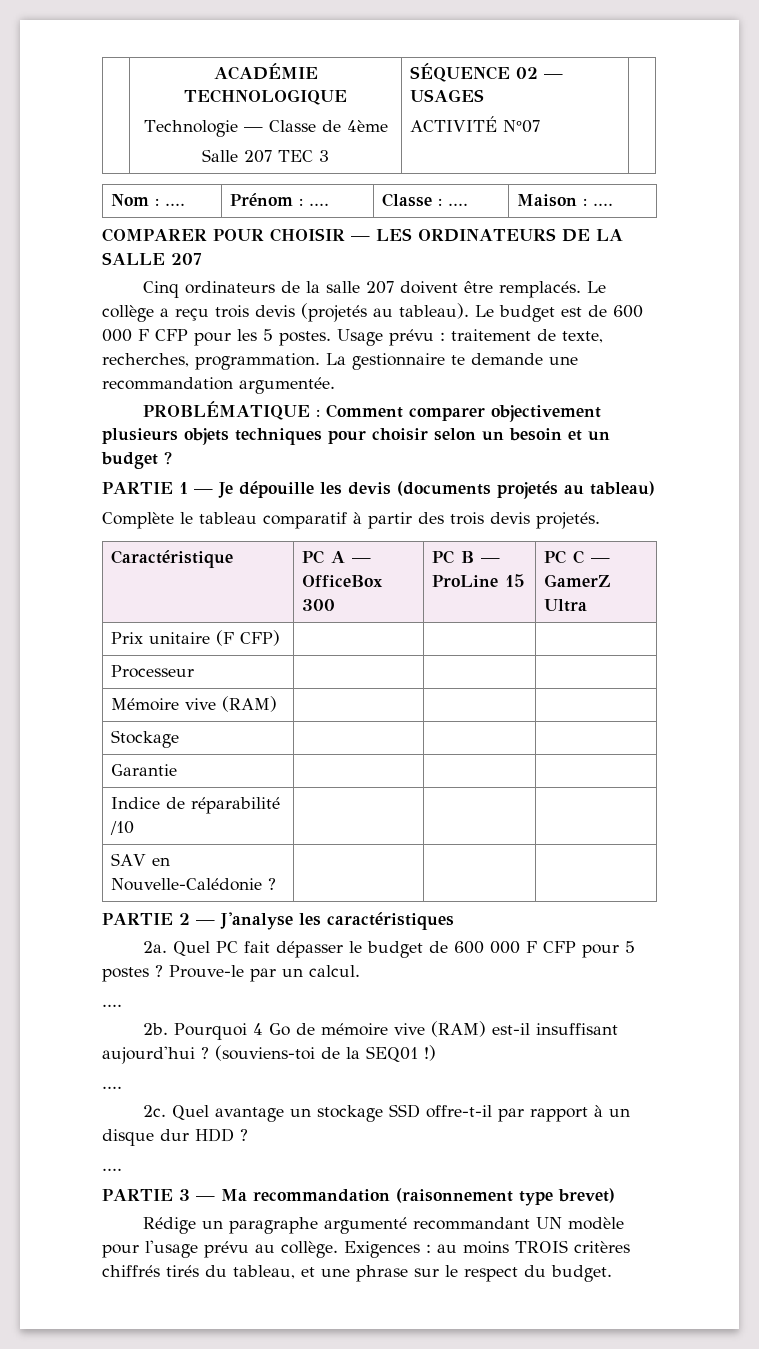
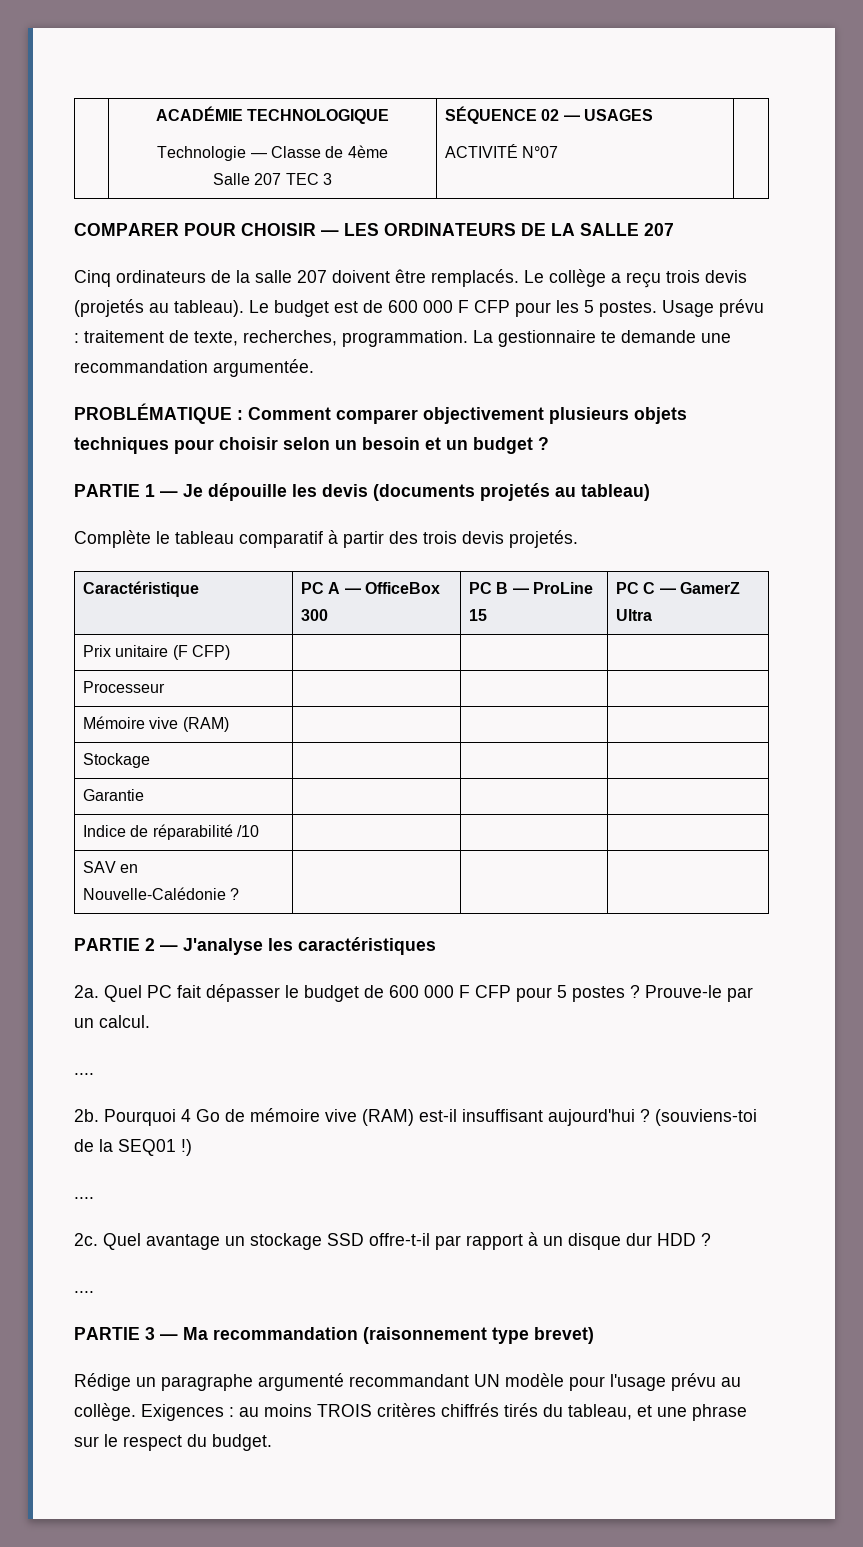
- Nom : .... | Prénom : .... | Classe : .... | Maison : ....

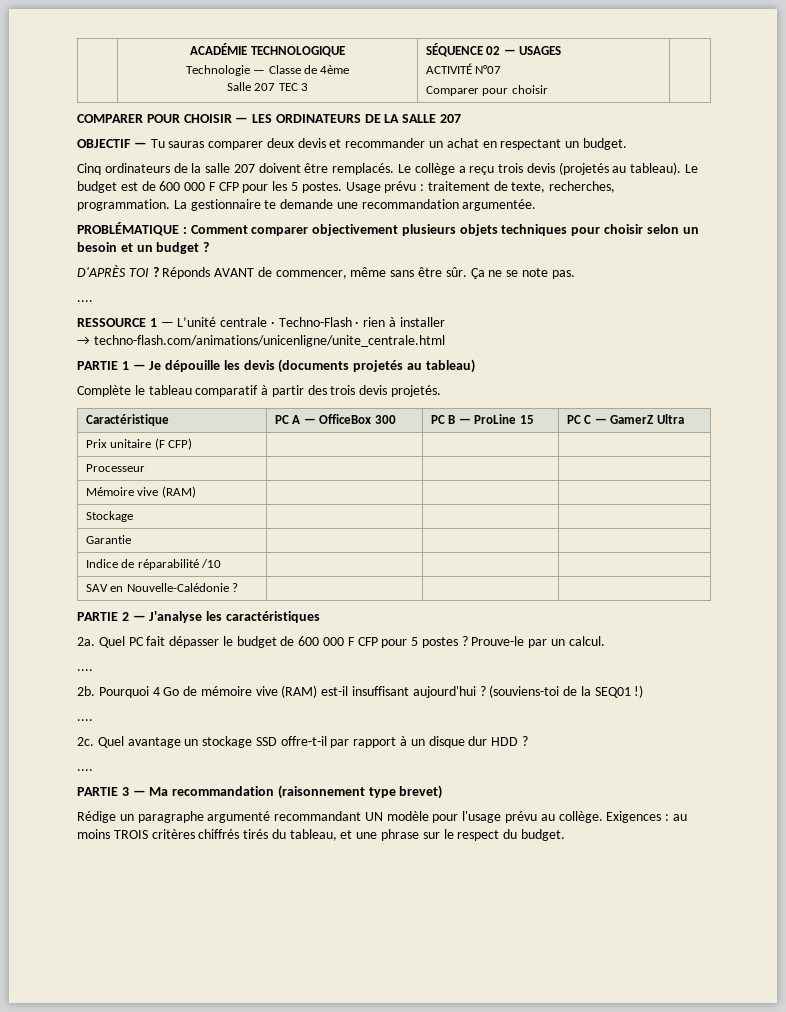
  | ACADÉMIE TECHNOLOGIQUE
  Technologie — Classe de 4ème
  Salle 207 TEC 3 | SÉQUENCE 02 — USAGES
- ACTIVITÉ N°07 |
+ ACTIVITÉ N°07
+ Comparer pour choisir |
+ OBJECTIF — Tu sauras comparer deux devis et recommander un achat en respectant un budget.
+ D'APRÈS TOI ? Réponds AVANT de commencer, même sans être sûr. Ça ne se note pas.
+ ....
+ RESSOURCE 1 — L’unité centrale · Techno-Flash · rien à installer
+ → techno-flash.com/animations/unicenligne/unite_centrale.html

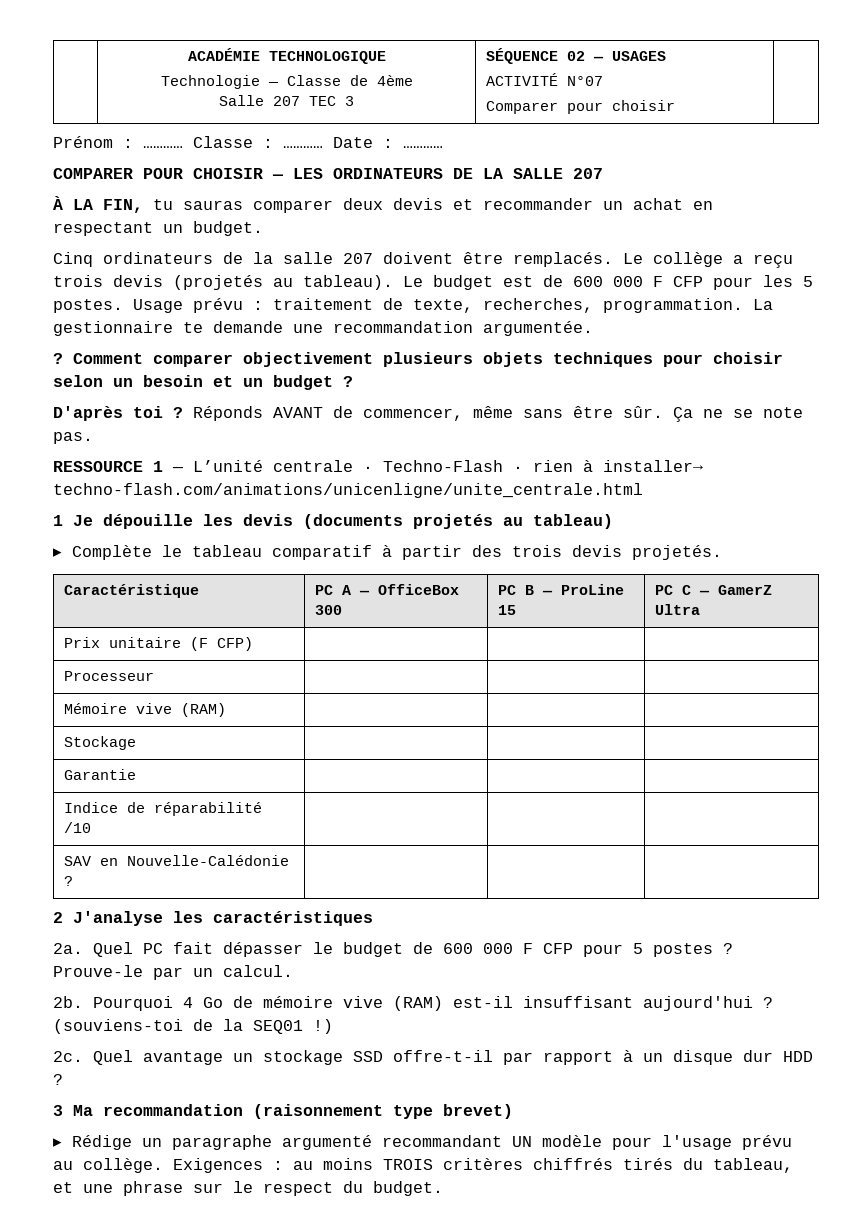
+ Prénom : ………… Classe : ………… Date : …………
- OBJECTIF — Tu sauras comparer deux devis et recommander un achat en respectant un budget.
+ À LA FIN, tu sauras comparer deux devis et recommander un achat en respectant un budget.
- PROBLÉMATIQUE : Comment comparer objectivement plusieurs objets techniques pour choisir selon un besoin et un budget ?
+ ? Comment comparer objectivement plusieurs objets techniques pour choisir selon un besoin et un budget ?
- D'APRÈS TOI ?
+ D'après toi ?
  Ça ne se note pas.
- ....
- RESSOURCE 1 — L’unité centrale · Techno-Flash · rien à installer
- → techno-flash.com/animations/unicenligne/unite_centrale.html
+ RESSOURCE 1 — L’unité centrale · Techno-Flash · rien à installer→ techno-flash.com/animations/unicenligne/unite_centrale.html
- PARTIE 1 — Je dépouille les devis (documents projetés au tableau)
+ 1 Je dépouille les devis (documents projetés au tableau)
- Complète le tableau comparatif à partir des trois devis projetés.
+ ▸ Complète le tableau comparatif à partir des trois devis projetés.
- PARTIE 2 — J'analyse les caractéristiques
+ 2 J'analyse les caractéristiques
  Prouve-le par un calcul.
- ....
  (souviens-toi de la SEQ01 !)
- ....
  Quel avantage un stockage SSD offre-t-il par rapport à un disque dur HDD ?
- ....
- PARTIE 3 — Ma recommandation (raisonnement type brevet)
+ 3 Ma recommandation (raisonnement type brevet)
- Rédige un paragraphe argumenté recommandant UN modèle pour l'usage prévu au collège.
+ ▸ Rédige un paragraphe argumenté recommandant UN modèle pour l'usage prévu au collège.

